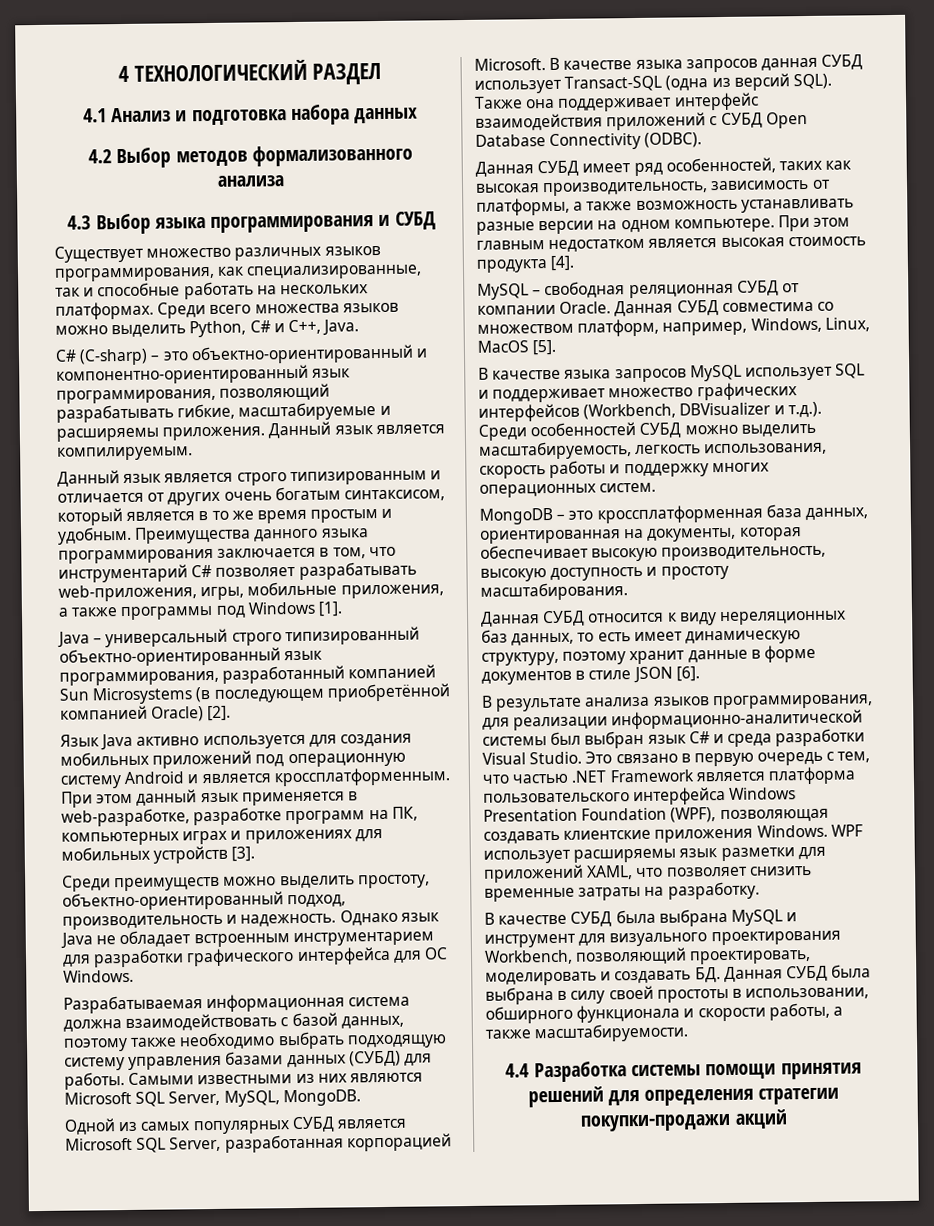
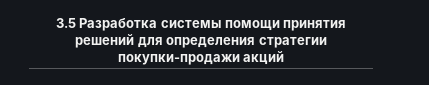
- 4 ТЕХНОЛОГИЧЕСКИЙ РАЗДЕЛ
- 4.1 Анализ и подготовка набора данных
- 4.2 Выбор методов формализованного анализа
- 4.3 Выбор языка программирования и СУБД
- Существует множество различных языков программирования, как специализированные, так и способные работать на нескольких платформах. Среди всего множества языков можно выделить Python, C# и C++, Java.
- С# (C-sharp) – это объектно-ориентированный и компонентно-ориентированный язык программирования, позволяющий разрабатывать гибкие, масштабируемые и расширяемы приложения. Данный язык является компилируемым.
- Данный язык является строго типизированным и отличается от других очень богатым синтаксисом, который является в то же время простым и удобным. Преимущества данного языка программирования заключается в том, что инструментарий C# позволяет разрабатывать web-приложения, игры, мобильные приложения, а также программы под Windows [1].
- Java – универсальный строго типизированный объектно-ориентированный язык программирования, разработанный компанией Sun Microsystems (в последующем приобретённой компанией Oracle) [2].
- Язык Java активно используется для создания мобильных приложений под операционную систему Android и является кроссплатформенным. При этом данный язык применяется в web-разработке, разработке программ на ПК, компьютерных играх и приложениях для мобильных устройств [3].
- Среди преимуществ можно выделить простоту, объектно-ориентированный подход, производительность и надежность. Однако язык Java не обладает встроенным инструментарием для разработки графического интерфейса для ОС Windows.
- Разрабатываемая информационная система должна взаимодействовать с базой данных, поэтому также необходимо выбрать подходящую систему управления базами данных (СУБД) для работы. Самыми известными из них являются Microsoft SQL Server, MySQL, MongoDB.
- Одной из самых популярных СУБД является Microsoft SQL Server, разработанная корпорацией Microsoft. В качестве языка запросов данная СУБД использует Transact-SQL (одна из версий SQL). Также она поддерживает интерфейс взаимодействия приложений с СУБД Open Database Connectivity (ODBC).
- Данная СУБД имеет ряд особенностей, таких как высокая производительность, зависимость от платформы, а также возможность устанавливать разные версии на одном компьютере. При этом главным недостатком является высокая стоимость продукта [4].
- MySQL – свободная реляционная СУБД от компании Oracle. Данная СУБД совместима со множеством платформ, например, Windows, Linux, MacOS [5].
- В качестве языка запросов MySQL использует SQL и поддерживает множество графических интерфейсов (Workbench, DBVisualizer и т.д.). Среди особенностей СУБД можно выделить масштабируемость, легкость использования, скорость работы и поддержку многих операционных систем.
- MongoDB – это кроссплатформенная база данных, ориентированная на документы, которая обеспечивает высокую производительность, высокую доступность и простоту масштабирования.
- Данная СУБД относится к виду нереляционных баз данных, то есть имеет динамическую структуру, поэтому хранит данные в форме документов в стиле JSON [6].
- В результате анализа языков программирования, для реализации информационно-аналитической системы был выбран язык C# и среда разработки Visual Studio. Это связано в первую очередь с тем, что частью .NET Framework является платформа пользовательского интерфейса Windows Presentation Foundation (WPF), позволяющая создавать клиентские приложения Windows. WPF использует расширяемы язык разметки для приложений XAML, что позволяет снизить временные затраты на разработку.
- В качестве СУБД была выбрана MySQL и инструмент для визуального проектирования Workbench, позволяющий проектировать, моделировать и создавать БД. Данная СУБД была выбрана в силу своей простоты в использовании, обширного функционала и скорости работы, а также масштабируемости.
- 4.4 Разработка системы помощи принятия решений для определения стратегии покупки-продажи акций
+ 3.5 Разработка системы помощи принятия решений для определения стратегии покупки-продажи акций

